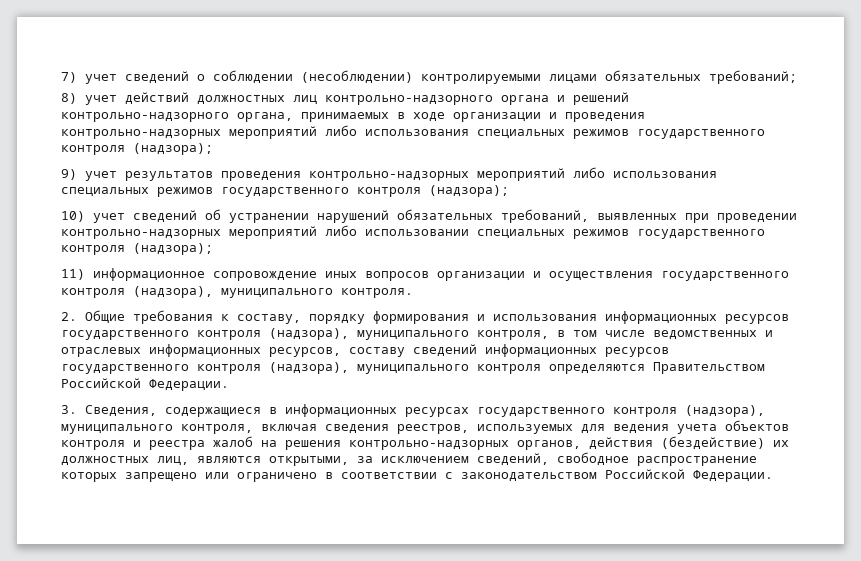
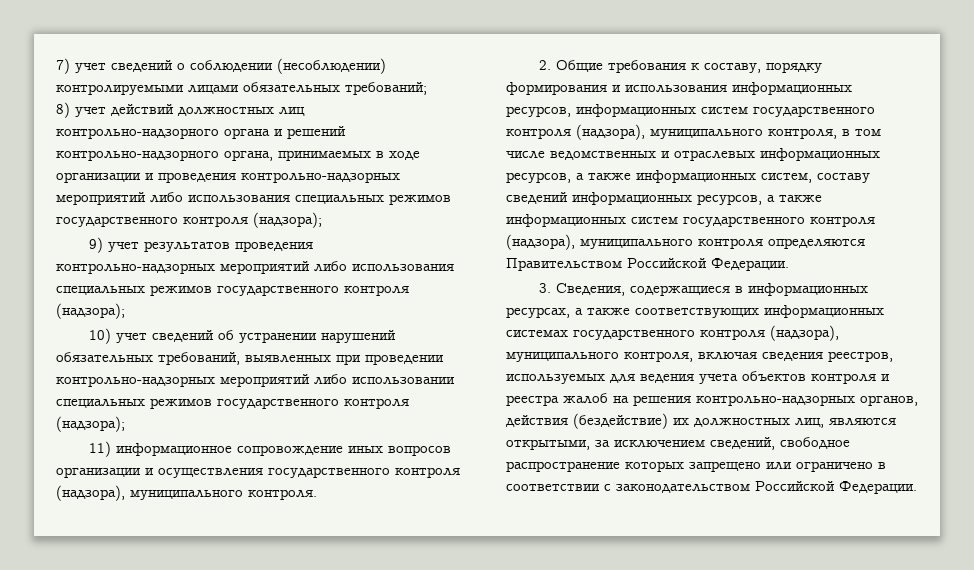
- 2. Общие требования к составу, порядку формирования и использования информационных ресурсов государственного контроля (надзора), муниципального контроля, в том числе ведомственных и отраслевых информационных ресурсов, составу сведений информационных ресурсов государственного контроля (надзора), муниципального контроля определяются Правительством Российской Федерации.
+ 2. Общие требования к составу, порядку формирования и использования информационных ресурсов, информационных систем государственного контроля (надзора), муниципального контроля, в том числе ведомственных и отраслевых информационных ресурсов, а также информационных систем, составу сведений информационных ресурсов, а также информационных систем государственного контроля (надзора), муниципального контроля определяются Правительством Российской Федерации.
- 3. Сведения, содержащиеся в информационных ресурсах государственного контроля (надзора), муниципального контроля, включая сведения реестров, используемых для ведения учета объектов контроля и реестра жалоб на решения контрольно-надзорных органов, действия (бездействие) их должностных лиц, являются открытыми, за исключением сведений, свободное распространение которых запрещено или ограничено в соответствии с законодательством Российской Федерации.
+ 3. Сведения, содержащиеся в информационных ресурсах, а также соответствующих информационных системах государственного контроля (надзора), муниципального контроля, включая сведения реестров, используемых для ведения учета объектов контроля и реестра жалоб на решения контрольно-надзорных органов, действия (бездействие) их должностных лиц, являются открытыми, за исключением сведений, свободное распространение которых запрещено или ограничено в соответствии с законодательством Российской Федерации.

